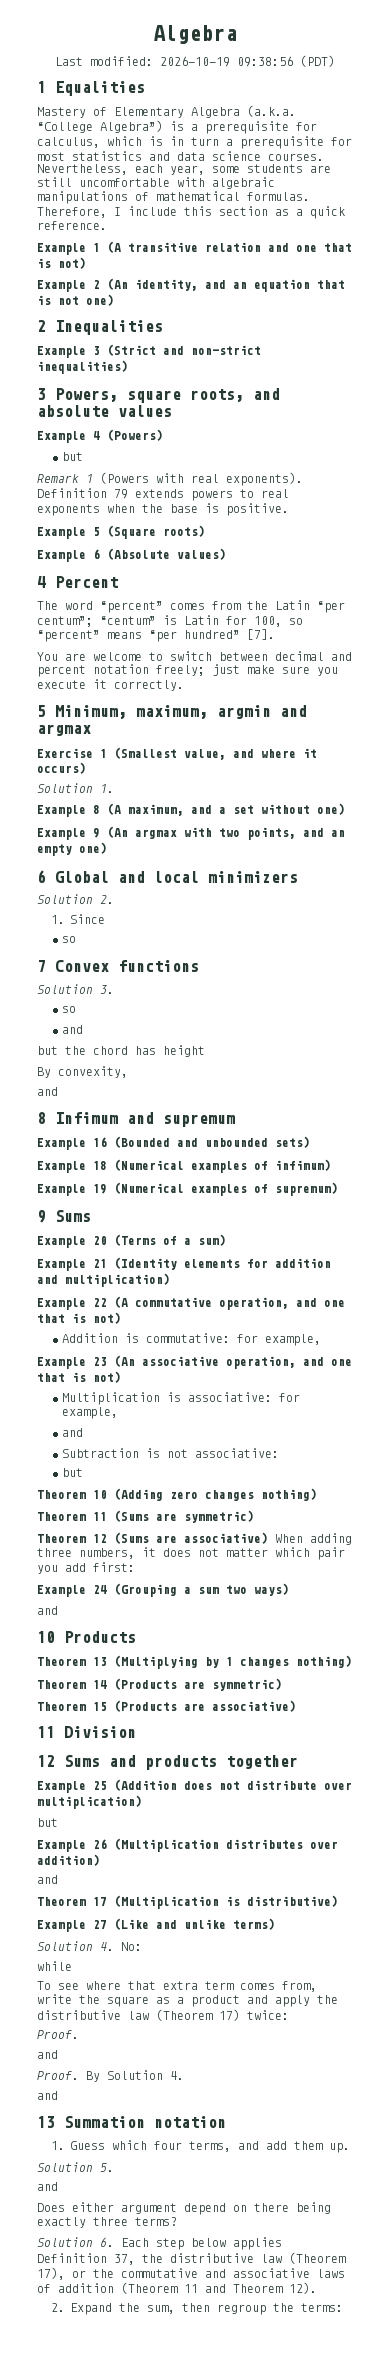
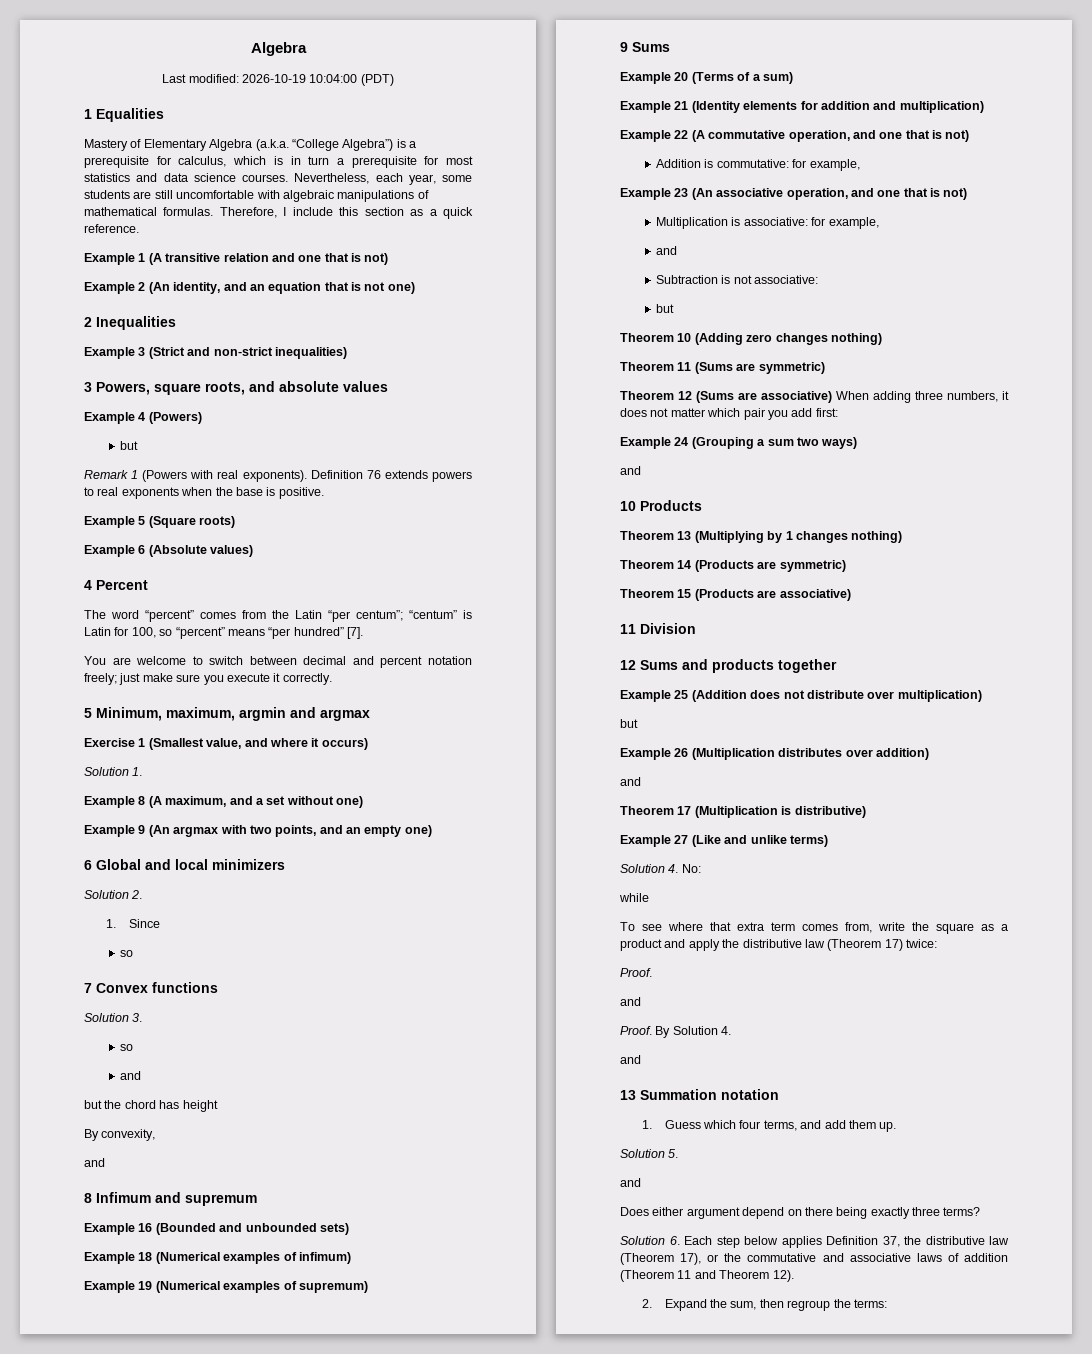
- Last modified: 2026-10-19 09:38:56 (PDT)
+ Last modified: 2026-10-19 10:04:00 (PDT)
- Definition 79 extends powers to real exponents when the base is positive.
+ Definition 76 extends powers to real exponents when the base is positive.

